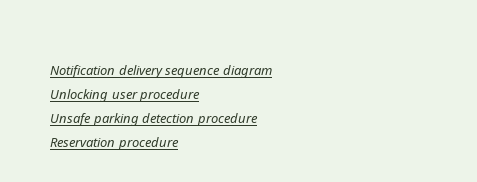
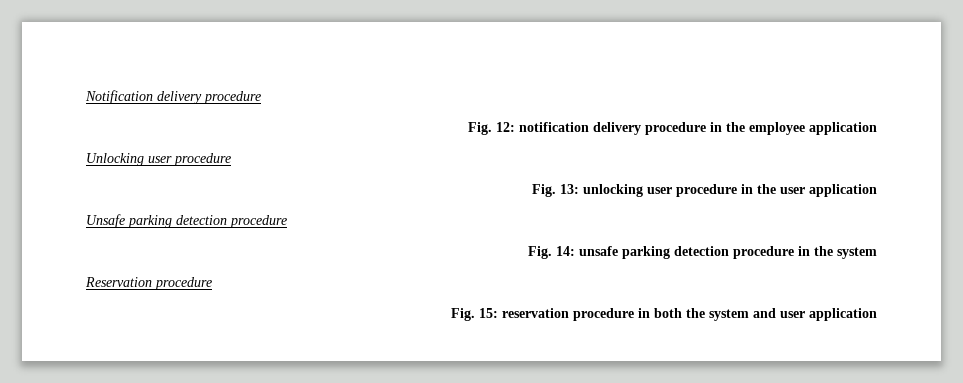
- Notification delivery sequence diagram
+ Notification delivery procedure
+ Fig. 12: notification delivery procedure in the employee application
  Unlocking user procedure
+ Fig. 13: unlocking user procedure in the user application
  Unsafe parking detection procedure
+ Fig. 14: unsafe parking detection procedure in the system
  Reservation procedure
+ Fig. 15: reservation procedure in both the system and user application

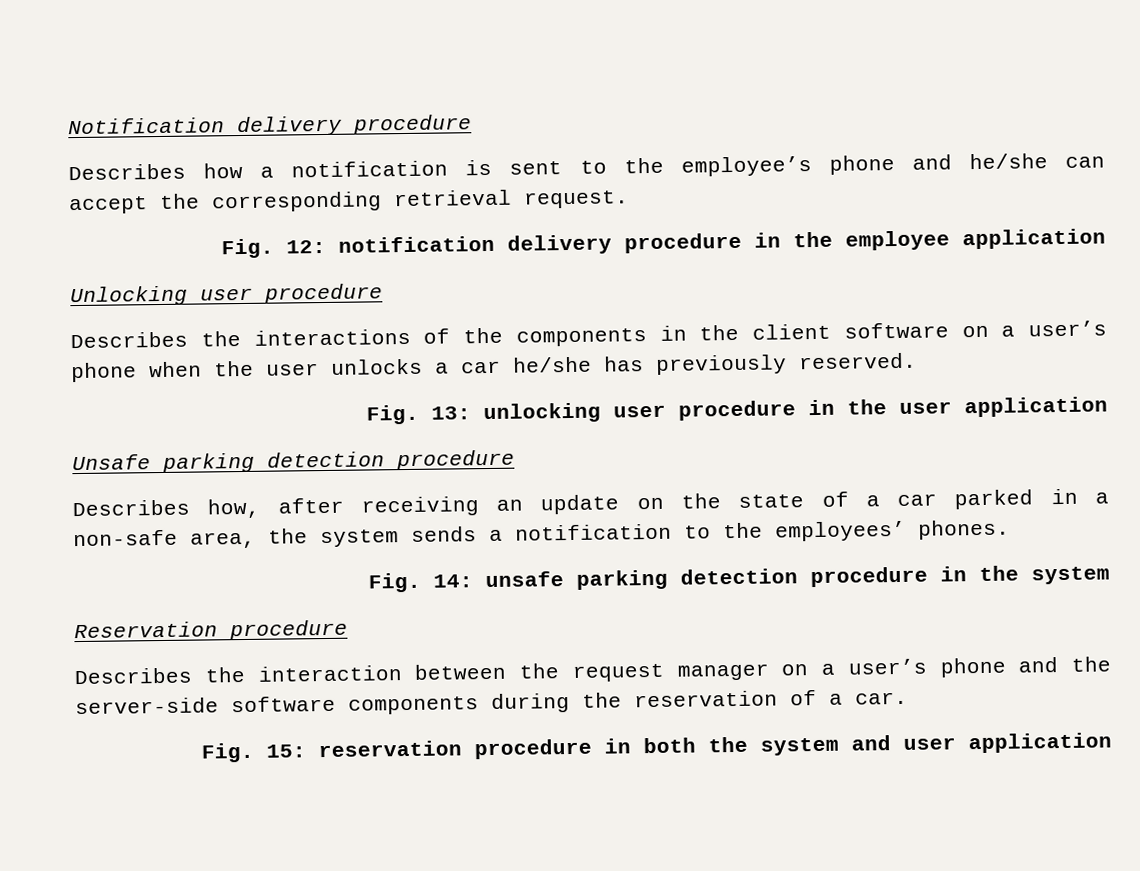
+ Describes how a notification is sent to the employee’s phone and he/she can accept the corresponding retrieval request.
+ Describes the interactions of the components in the client software on a user’s phone when the user unlocks a car he/she has previously reserved.
+ Describes how, after receiving an update on the state of a car parked in a non-safe area, the system sends a notification to the employees’ phones.
+ Describes the interaction between the request manager on a user’s phone and the server-side software components during the reservation of a car.

